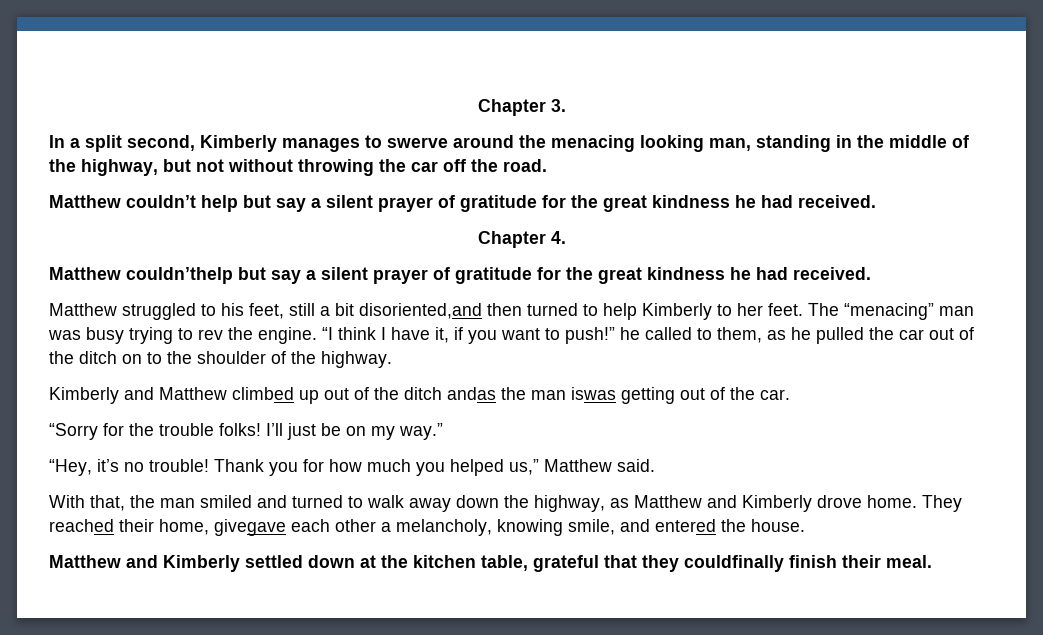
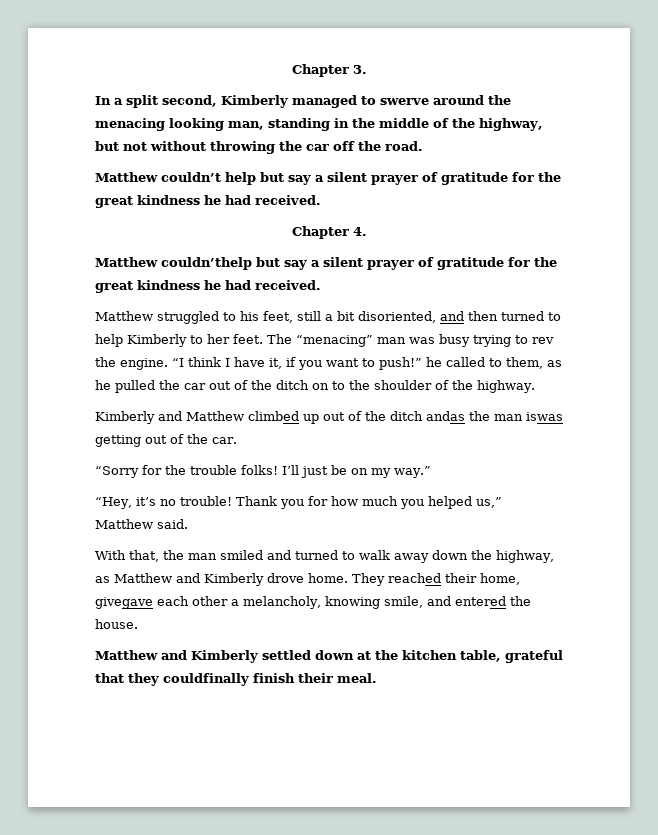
- In a split second, Kimberly manages to swerve around the menacing looking man, standing in the middle of the highway, but not without throwing the car off the road.
+ In a split second, Kimberly managed to swerve around the menacing looking man, standing in the middle of the highway, but not without throwing the car off the road.
- Matthew struggled to his feet, still a bit disoriented,and then turned to help Kimberly to her feet.
+ Matthew struggled to his feet, still a bit disoriented, and then turned to help Kimberly to her feet.

